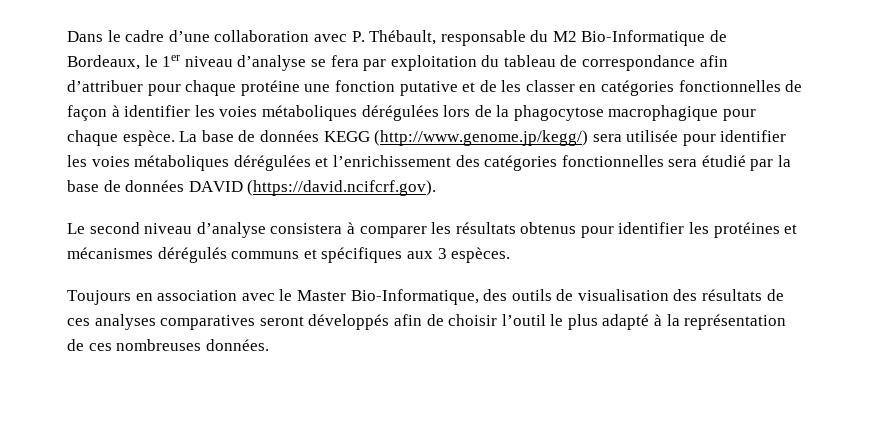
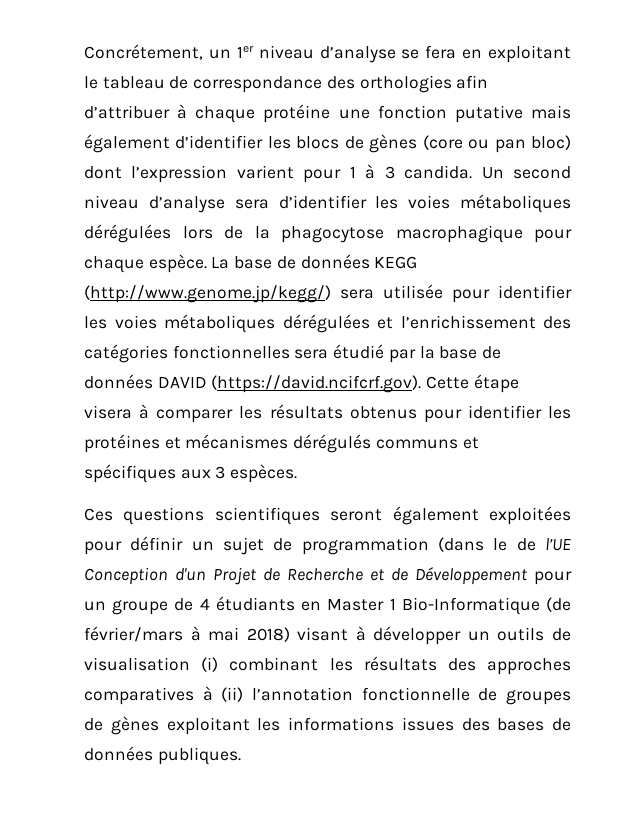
- Dans le cadre d’une collaboration avec P. Thébault, responsable du M2 Bio-Informatique de Bordeaux, le 1er niveau d’analyse se fera par exploitation du tableau de correspondance afin d’attribuer pour chaque protéine une fonction putative et de les classer en catégories fonctionnelles de façon à identifier les voies métaboliques dérégulées lors de la phagocytose macrophagique pour chaque espèce.
+ Concrétement, un 1er niveau d’analyse se fera en exploitant le tableau de correspondance des orthologies afin d’attribuer à chaque protéine une fonction putative mais également d’identifier les blocs de gènes (core ou pan bloc) dont l’expression varient pour 1 à 3 candida. Un second niveau d’analyse sera d’identifier les voies métaboliques dérégulées lors de la phagocytose macrophagique pour chaque espèce.
- La base de données KEGG (http://www.genome.jp/kegg/) sera utilisée pour identifier les voies métaboliques dérégulées et l’enrichissement des catégories fonctionnelles sera étudié par la base de données DAVID (https://david.ncifcrf.gov).
- Le second niveau d’analyse consistera à comparer les résultats obtenus pour identifier les protéines et mécanismes dérégulés communs et spécifiques aux 3 espèces.
+ La base de données KEGG (http://www.genome.jp/kegg/) sera utilisée pour identifier les voies métaboliques dérégulées et l’enrichissement des catégories fonctionnelles sera étudié par la base de données DAVID (https://david.ncifcrf.gov). Cette étape visera à comparer les résultats obtenus pour identifier les protéines et mécanismes dérégulés communs et spécifiques aux 3 espèces.
- Toujours en association avec le Master Bio-Informatique, des outils de visualisation des résultats de ces analyses comparatives seront développés afin de choisir l’outil le plus adapté à la représentation de ces nombreuses données.
+ Ces questions scientifiques seront également exploitées pour définir un sujet de programmation (dans le de l’UE Conception d'un Projet de Recherche et de Développement pour un groupe de 4 étudiants en Master 1 Bio-Informatique (de février/mars à mai 2018) visant à développer un outils de visualisation (i) combinant les résultats des approches comparatives à (ii) l’annotation fonctionnelle de groupes de gènes exploitant les informations issues des bases de données publiques.

